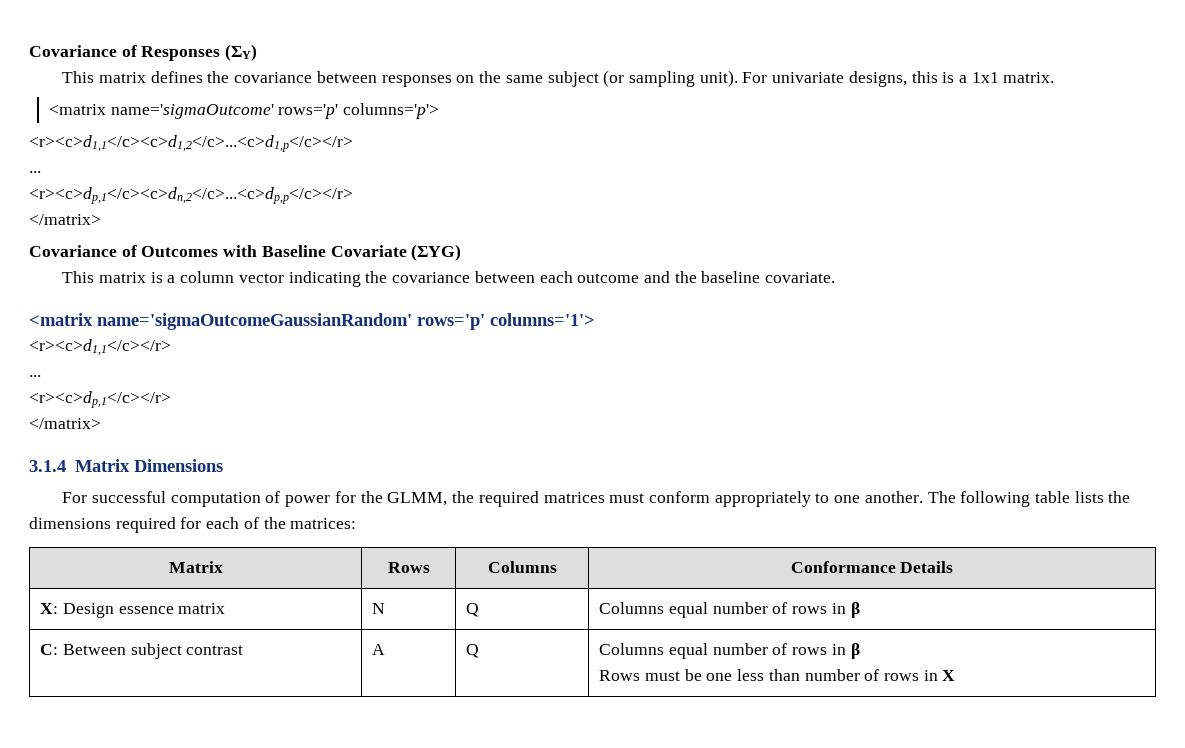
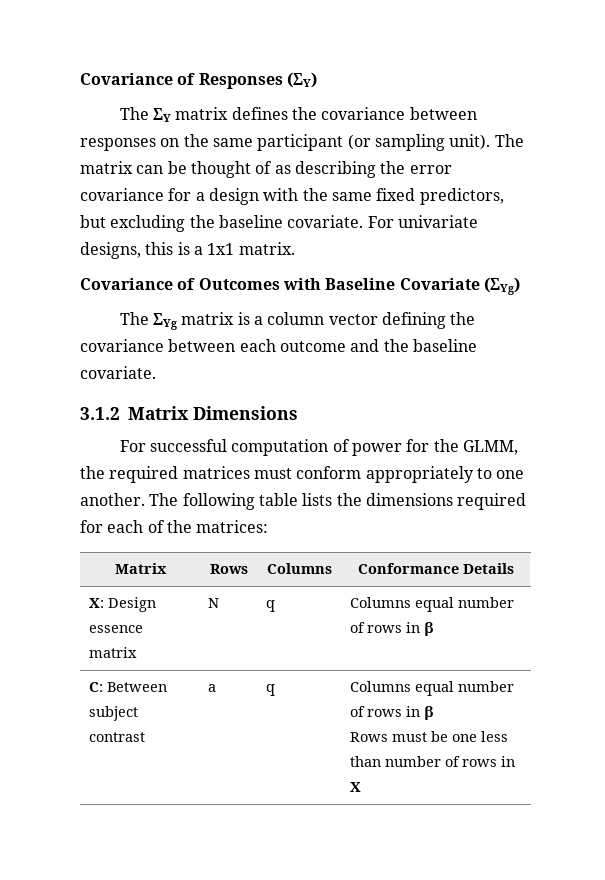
- This matrix defines the covariance between responses on the same subject (or sampling unit).
+ The ΣY matrix defines the covariance between responses on the same participant (or sampling unit).
+ The matrix can be thought of as describing the error covariance for a design with the same fixed predictors, but excluding the baseline covariate.
- <matrix name='sigmaOutcome' rows='p' columns='p'>
- <r><c>d1,1</c><c>d1,2</c>...<c>d1,p</c></r>
- ...
- <r><c>dp,1</c><c>dn,2</c>...<c>dp,p</c></r>
- </matrix>
- Covariance of Outcomes with Baseline Covariate (ΣYG)
- This matrix is a column vector indicating the covariance between each outcome and the baseline covariate.
+ Covariance of Outcomes with Baseline Covariate (ΣYg)
+ The ΣYg matrix is a column vector defining the covariance between each outcome and the baseline covariate.
- <matrix name='sigmaOutcomeGaussianRandom' rows='p' columns='1'>
- <r><c>d1,1</c></r>
- ...
- <r><c>dp,1</c></r>
- </matrix>
- 3.1.4 Matrix Dimensions
+ 3.1.2 Matrix Dimensions
- X: Design essence matrix | N | Q | Columns equal number of rows in β
+ X: Design essence matrix | N | q | Columns equal number of rows in β
- C: Between subject contrast | A | Q | Columns equal number of rows in β
+ C: Between subject contrast | a | q | Columns equal number of rows in β

